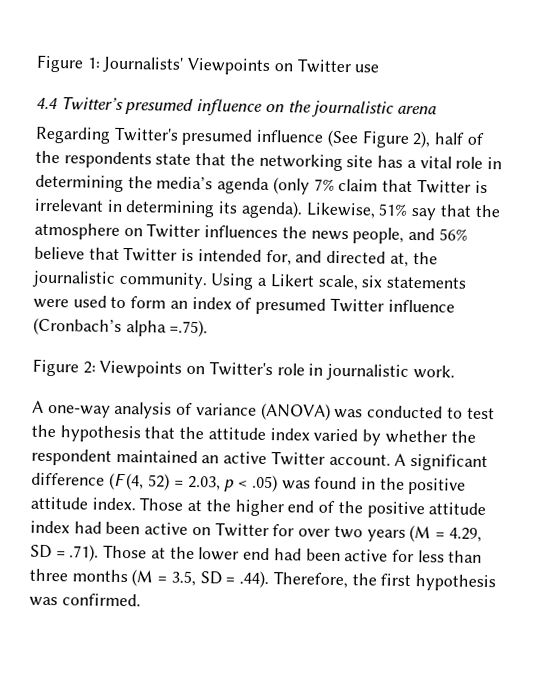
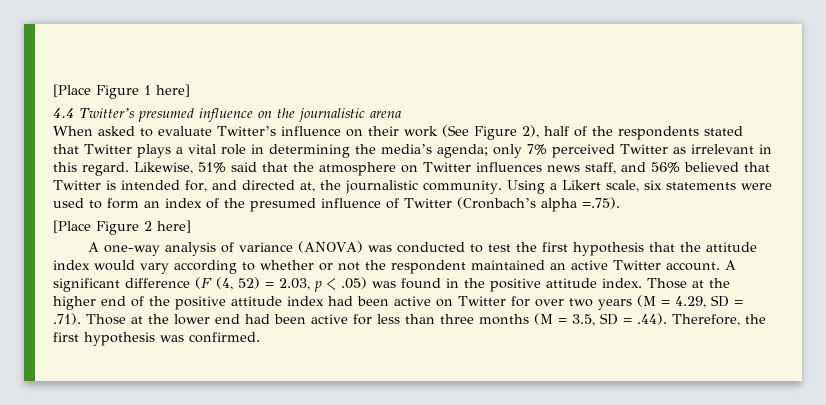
- Figure 1: Journalists' Viewpoints on Twitter use
+ [Place Figure 1 here]
- Regarding Twitter's presumed influence (See Figure 2), half of the respondents state that the networking site has a vital role in determining the media’s agenda (only 7% claim that Twitter is irrelevant in determining its agenda).
+ When asked to evaluate Twitter’s influence on their work (See Figure 2), half of the respondents stated that Twitter plays a vital role in determining the media’s agenda; only 7% perceived Twitter as irrelevant in this regard.
- Likewise, 51% say that the atmosphere on Twitter influences the news people, and 56% believe that Twitter is intended for, and directed at, the journalistic community.
+ Likewise, 51% said that the atmosphere on Twitter influences news staff, and 56% believed that Twitter is intended for, and directed at, the journalistic community.
- Using a Likert scale, six statements were used to form an index of presumed Twitter influence (Cronbach’s alpha =.75).
- Figure 2: Viewpoints on Twitter's role in journalistic work.
+ Using a Likert scale, six statements were used to form an index of the presumed influence of Twitter (Cronbach’s alpha =.75).
+ [Place Figure 2 here]
- A one-way analysis of variance (ANOVA) was conducted to test the hypothesis that the attitude index varied by whether the respondent maintained an active Twitter account.
+ A one-way analysis of variance (ANOVA) was conducted to test the first hypothesis that the attitude index would vary according to whether or not the respondent maintained an active Twitter account.

